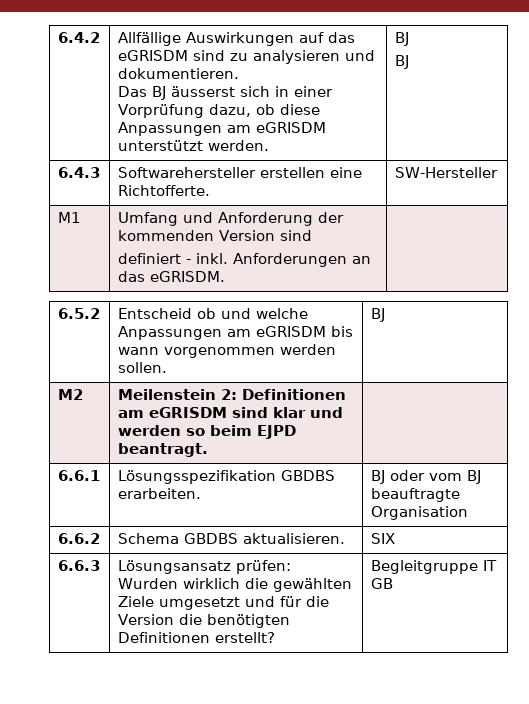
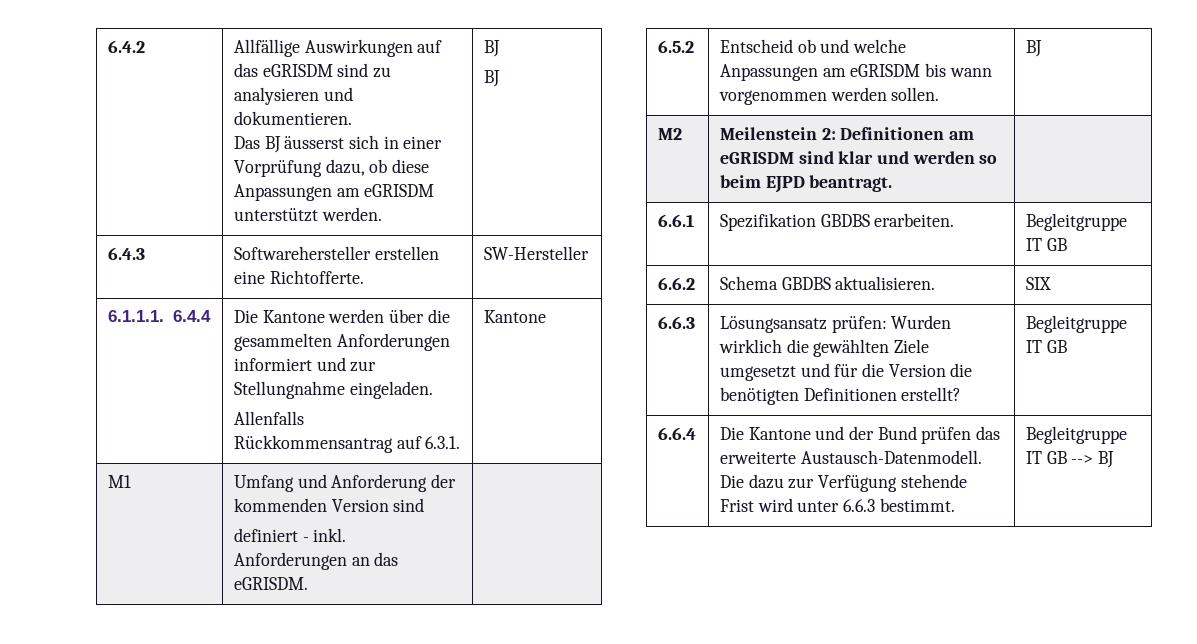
+ 6.1.1.1. 6.4.4 | Die Kantone werden über die gesammelten Anforderungen informiert und zur Stellungnahme eingeladen.
+ Allenfalls Rückkommensantrag auf 6.3.1. | Kantone
- 6.6.1 | Lösungsspezifikation GBDBS erarbeiten. | BJ oder vom BJ beauftragte Organisation
+ 6.6.1 | Spezifikation GBDBS erarbeiten. | Begleitgruppe IT GB
+ 6.6.4 | Die Kantone und der Bund prüfen das erweiterte Austausch-Datenmodell. Die dazu zur Verfügung stehende Frist wird unter 6.6.3 bestimmt. | Begleitgruppe IT GB --> BJ

